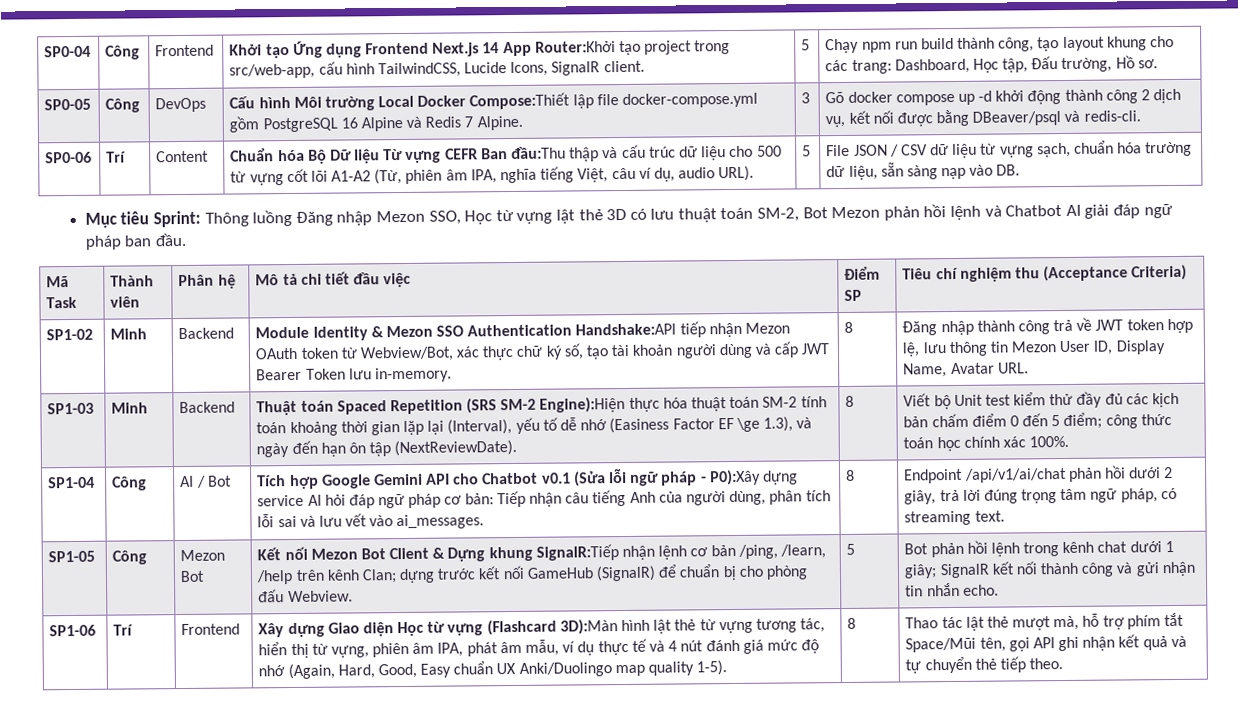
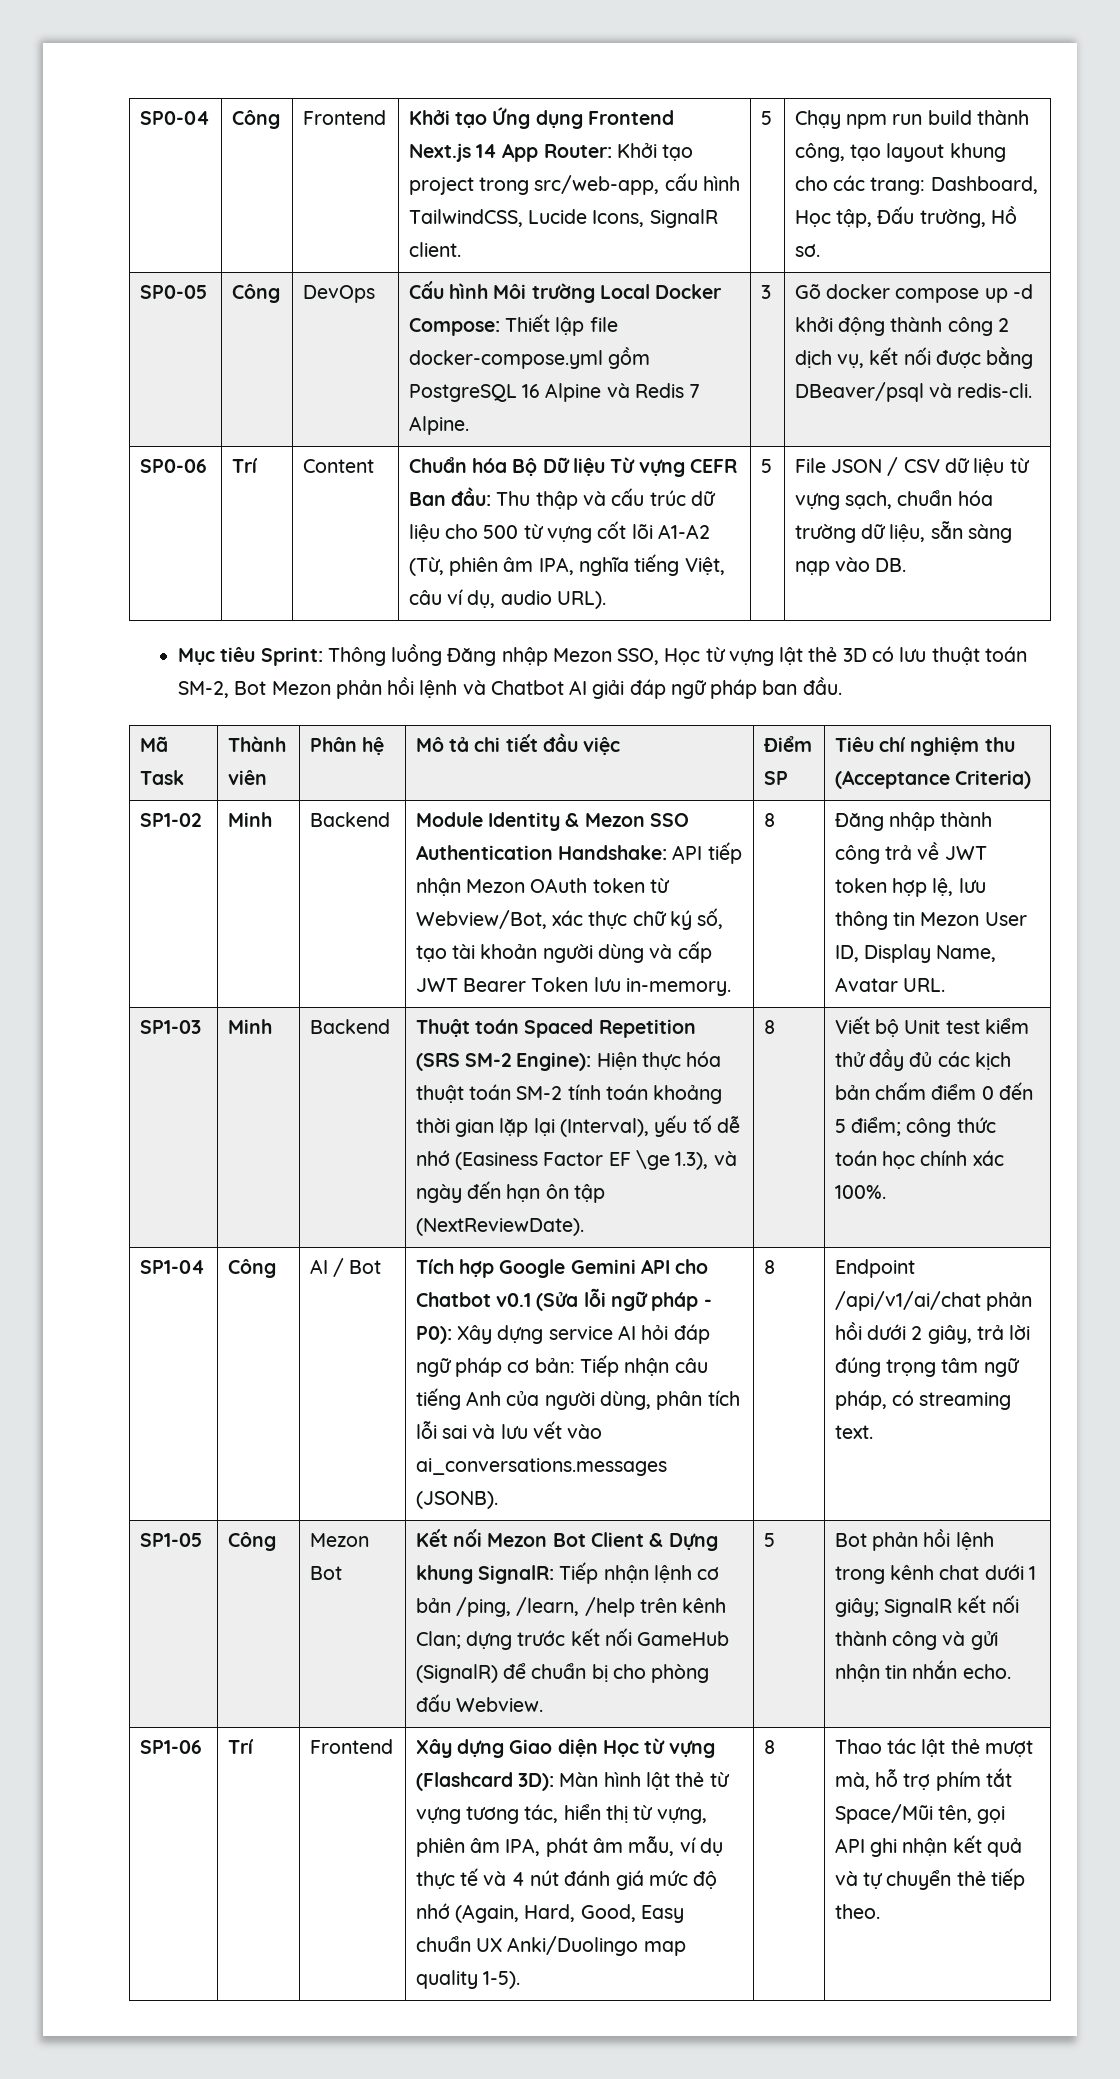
- Khởi tạo Ứng dụng Frontend Next.js 14 App Router:Khởi tạo project trong src/web-app, cấu hình TailwindCSS, Lucide Icons, SignalR client.
+ Khởi tạo Ứng dụng Frontend Next.js 14 App Router: Khởi tạo project trong src/web-app, cấu hình TailwindCSS, Lucide Icons, SignalR client.
- Cấu hình Môi trường Local Docker Compose:Thiết lập file docker-compose.yml gồm PostgreSQL 16 Alpine và Redis 7 Alpine.
+ Cấu hình Môi trường Local Docker Compose: Thiết lập file docker-compose.yml gồm PostgreSQL 16 Alpine và Redis 7 Alpine.
- Chuẩn hóa Bộ Dữ liệu Từ vựng CEFR Ban đầu:Thu thập và cấu trúc dữ liệu cho 500 từ vựng cốt lõi A1-A2 (Từ, phiên âm IPA, nghĩa tiếng Việt, câu ví dụ, audio URL).
+ Chuẩn hóa Bộ Dữ liệu Từ vựng CEFR Ban đầu: Thu thập và cấu trúc dữ liệu cho 500 từ vựng cốt lõi A1-A2 (Từ, phiên âm IPA, nghĩa tiếng Việt, câu ví dụ, audio URL).
- Module Identity & Mezon SSO Authentication Handshake:API tiếp nhận Mezon OAuth token từ Webview/Bot, xác thực chữ ký số, tạo tài khoản người dùng và cấp JWT Bearer Token lưu in-memory.
+ Module Identity & Mezon SSO Authentication Handshake: API tiếp nhận Mezon OAuth token từ Webview/Bot, xác thực chữ ký số, tạo tài khoản người dùng và cấp JWT Bearer Token lưu in-memory.
- Thuật toán Spaced Repetition (SRS SM-2 Engine):Hiện thực hóa thuật toán SM-2 tính toán khoảng thời gian lặp lại (Interval), yếu tố dễ nhớ (Easiness Factor EF \ge 1.3), và ngày đến hạn ôn tập (NextReviewDate).
+ Thuật toán Spaced Repetition (SRS SM-2 Engine): Hiện thực hóa thuật toán SM-2 tính toán khoảng thời gian lặp lại (Interval), yếu tố dễ nhớ (Easiness Factor EF \ge 1.3), và ngày đến hạn ôn tập (NextReviewDate).
- Tích hợp Google Gemini API cho Chatbot v0.1 (Sửa lỗi ngữ pháp - P0):Xây dựng service AI hỏi đáp ngữ pháp cơ bản: Tiếp nhận câu tiếng Anh của người dùng, phân tích lỗi sai và lưu vết vào ai_messages.
+ Tích hợp Google Gemini API cho Chatbot v0.1 (Sửa lỗi ngữ pháp - P0): Xây dựng service AI hỏi đáp ngữ pháp cơ bản: Tiếp nhận câu tiếng Anh của người dùng, phân tích lỗi sai và lưu vết vào ai_conversations.messages (JSONB).
- Kết nối Mezon Bot Client & Dựng khung SignalR:Tiếp nhận lệnh cơ bản /ping, /learn, /help trên kênh Clan; dựng trước kết nối GameHub (SignalR) để chuẩn bị cho phòng đấu Webview.
+ Kết nối Mezon Bot Client & Dựng khung SignalR: Tiếp nhận lệnh cơ bản /ping, /learn, /help trên kênh Clan; dựng trước kết nối GameHub (SignalR) để chuẩn bị cho phòng đấu Webview.
- Xây dựng Giao diện Học từ vựng (Flashcard 3D):Màn hình lật thẻ từ vựng tương tác, hiển thị từ vựng, phiên âm IPA, phát âm mẫu, ví dụ thực tế và 4 nút đánh giá mức độ nhớ (Again, Hard, Good, Easy chuẩn UX Anki/Duolingo map quality 1-5).
+ Xây dựng Giao diện Học từ vựng (Flashcard 3D): Màn hình lật thẻ từ vựng tương tác, hiển thị từ vựng, phiên âm IPA, phát âm mẫu, ví dụ thực tế và 4 nút đánh giá mức độ nhớ (Again, Hard, Good, Easy chuẩn UX Anki/Duolingo map quality 1-5).

